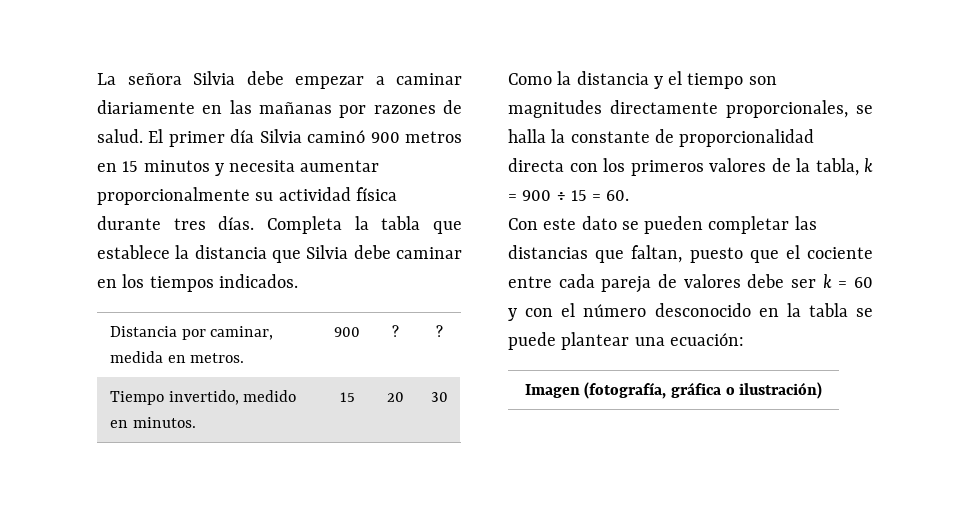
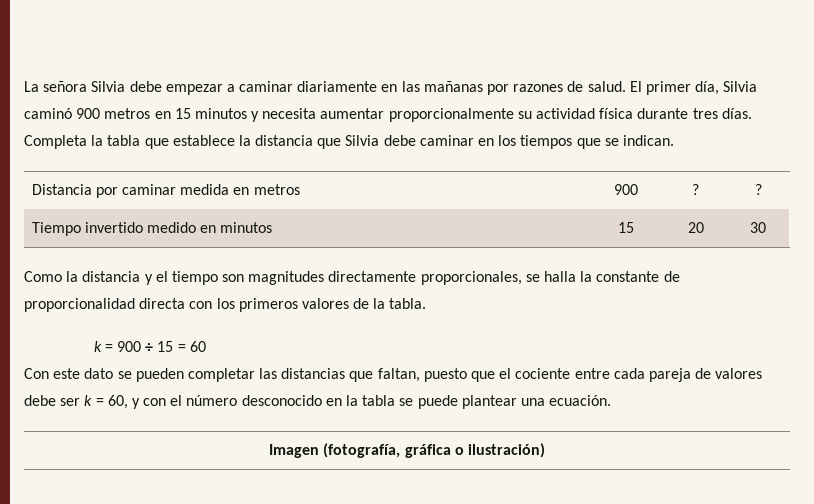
- El primer día Silvia caminó 900 metros en 15 minutos y necesita aumentar proporcionalmente su actividad física durante tres días.
+ El primer día, Silvia caminó 900 metros en 15 minutos y necesita aumentar proporcionalmente su actividad física durante tres días.
- Completa la tabla que establece la distancia que Silvia debe caminar en los tiempos indicados.
+ Completa la tabla que establece la distancia que Silvia debe caminar en los tiempos que se indican.
- Distancia por caminar, medida en metros. | 900 | ? | ?
+ Distancia por caminar medida en metros | 900 | ? | ?
- Tiempo invertido, medido en minutos. | 15 | 20 | 30
+ Tiempo invertido medido en minutos | 15 | 20 | 30
- Como la distancia y el tiempo son magnitudes directamente proporcionales, se halla la constante de proporcionalidad directa con los primeros valores de la tabla, k = 900 ÷ 15 = 60.
+ Como la distancia y el tiempo son magnitudes directamente proporcionales, se halla la constante de proporcionalidad directa con los primeros valores de la tabla.
+ k = 900 ÷ 15 = 60
- Con este dato se pueden completar las distancias que faltan, puesto que el cociente entre cada pareja de valores debe ser k = 60 y con el número desconocido en la tabla se puede plantear una ecuación:
+ Con este dato se pueden completar las distancias que faltan, puesto que el cociente entre cada pareja de valores debe ser k = 60, y con el número desconocido en la tabla se puede plantear una ecuación.

